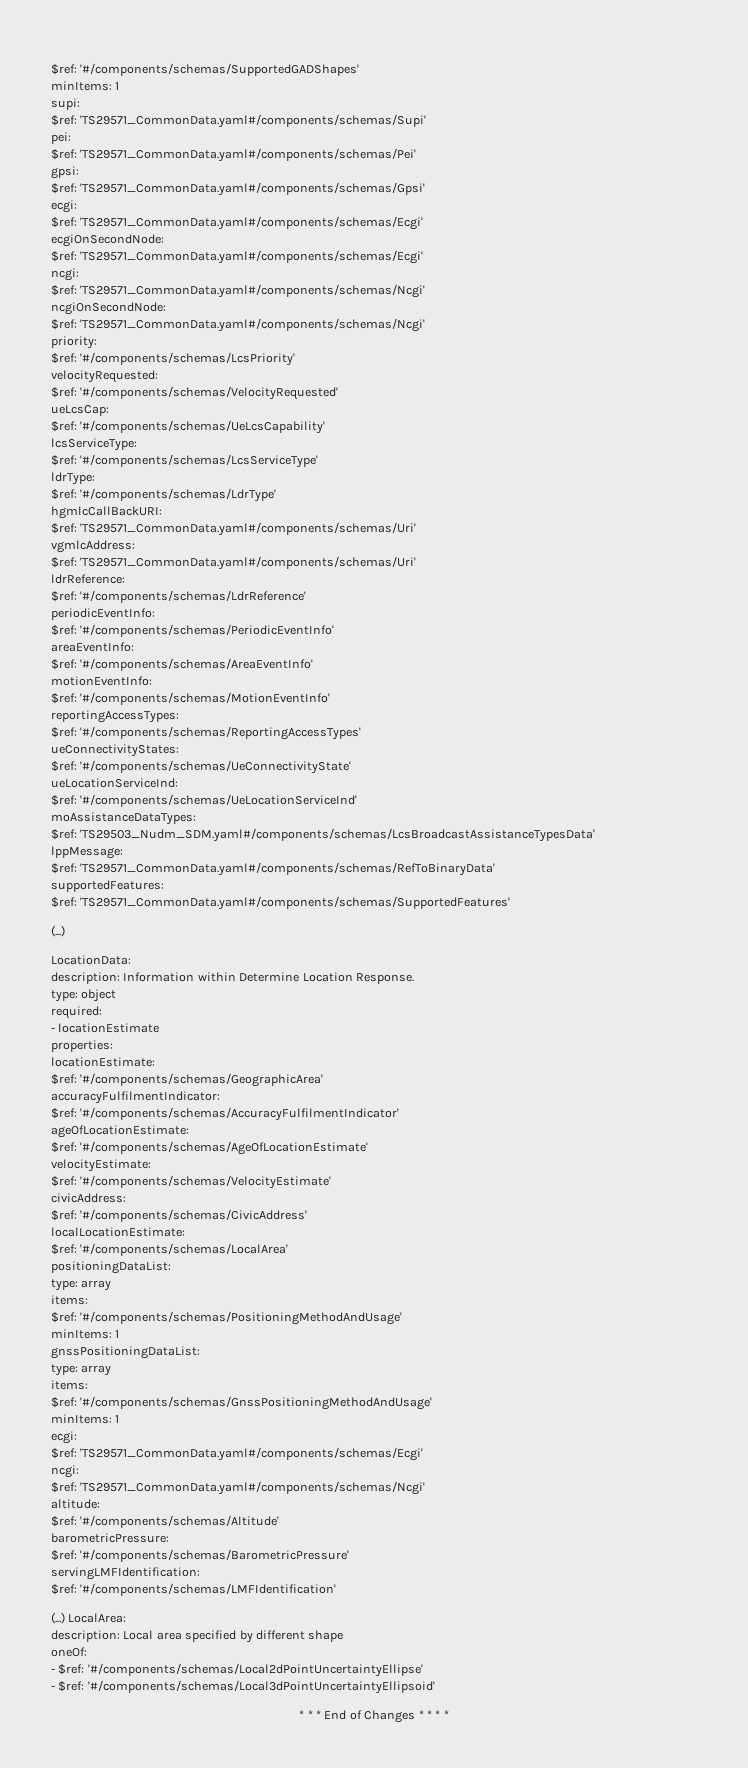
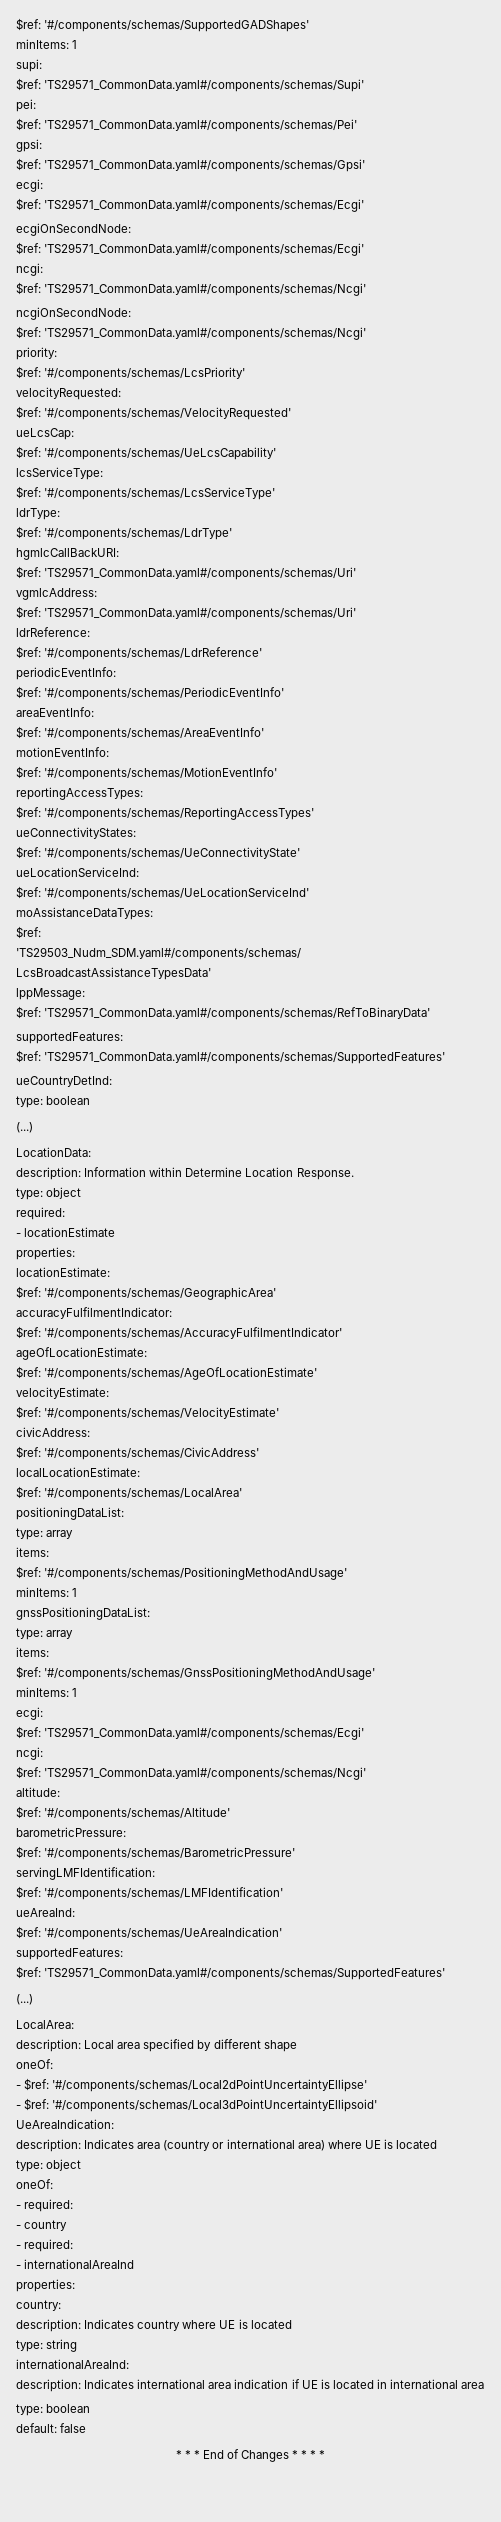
+ ueCountryDetInd:
+ type: boolean
- (...) LocalArea:
+ ueAreaInd:
+ $ref: '#/components/schemas/UeAreaIndication'
+ supportedFeatures:
+ $ref: 'TS29571_CommonData.yaml#/components/schemas/SupportedFeatures'
+ (...)
+ LocalArea:
+ UeAreaIndication:
+ description: Indicates area (country or international area) where UE is located
+ type: object
+ oneOf:
+ - required:
+ - country
+ - required:
+ - internationalAreaInd
+ properties:
+ country:
+ description: Indicates country where UE is located
+ type: string
+ internationalAreaInd:
+ description: Indicates international area indication if UE is located in international area
+ type: boolean
+ default: false

